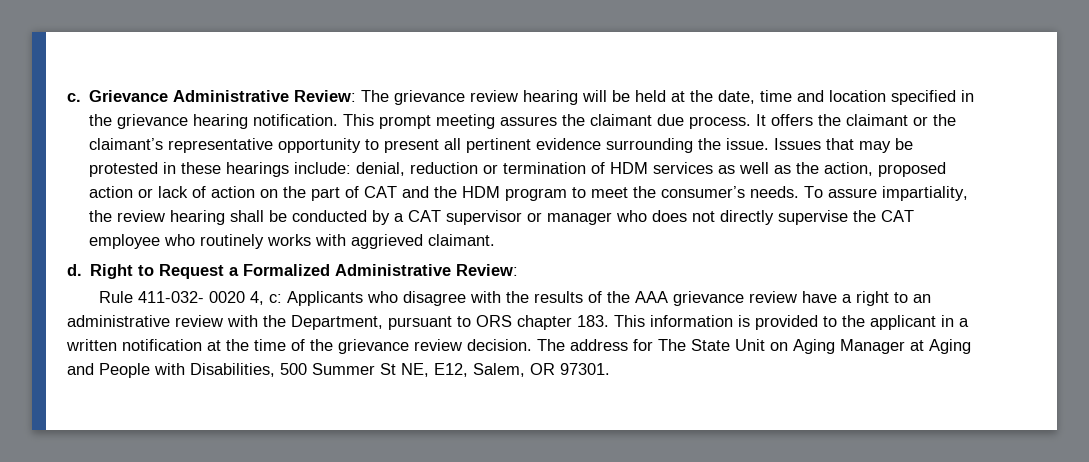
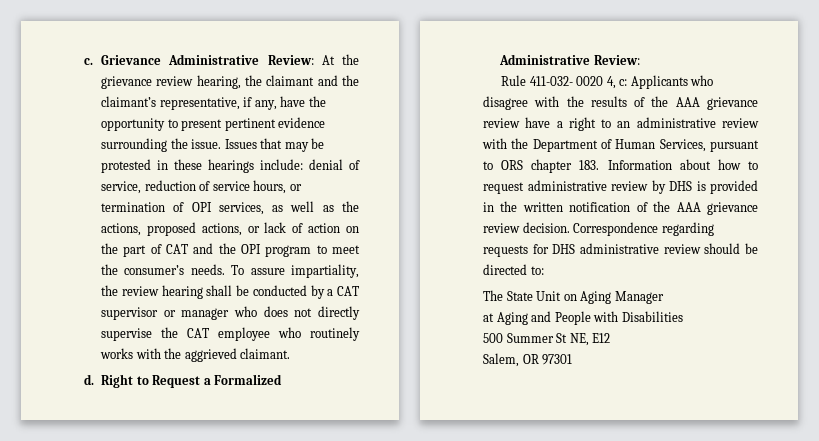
- Grievance Administrative Review: The grievance review hearing will be held at the date, time and location specified in the grievance hearing notification. This prompt meeting assures the claimant due process. It offers the claimant or the claimant’s representative opportunity to present all pertinent evidence surrounding the issue.
+ Grievance Administrative Review: At the grievance review hearing, the claimant and the claimant’s representative, if any, have the opportunity to present pertinent evidence surrounding the issue.
- Issues that may be protested in these hearings include: denial, reduction or termination of HDM services as well as the action, proposed action or lack of action on the part of CAT and the HDM program to meet the consumer’s needs.
+ Issues that may be protested in these hearings include: denial of service, reduction of service hours, or termination of OPI services, as well as the actions, proposed actions, or lack of action on the part of CAT and the OPI program to meet the consumer’s needs.
- To assure impartiality, the review hearing shall be conducted by a CAT supervisor or manager who does not directly supervise the CAT employee who routinely works with aggrieved claimant.
+ To assure impartiality, the review hearing shall be conducted by a CAT supervisor or manager who does not directly supervise the CAT employee who routinely works with the aggrieved claimant.
- Rule 411-032- 0020 4, c: Applicants who disagree with the results of the AAA grievance review have a right to an administrative review with the Department, pursuant to ORS chapter 183. This information is provided to the applicant in a written notification at the time of the grievance review decision.
+ Rule 411-032- 0020 4, c: Applicants who disagree with the results of the AAA grievance review have a right to an administrative review with the Department of Human Services, pursuant to ORS chapter 183. Information about how to request administrative review by DHS is provided in the written notification of the AAA grievance review decision.
- The address for The State Unit on Aging Manager at Aging and People with Disabilities, 500 Summer St NE, E12, Salem, OR 97301.
+ Correspondence regarding requests for DHS administrative review should be directed to:
+ The State Unit on Aging Manager
+ at Aging and People with Disabilities
+ 500 Summer St NE, E12
+ Salem, OR 97301

